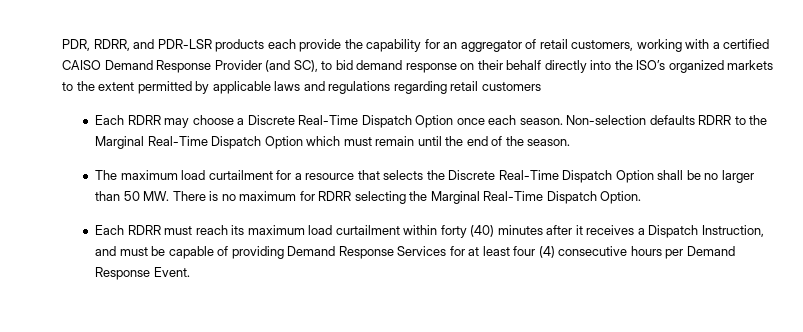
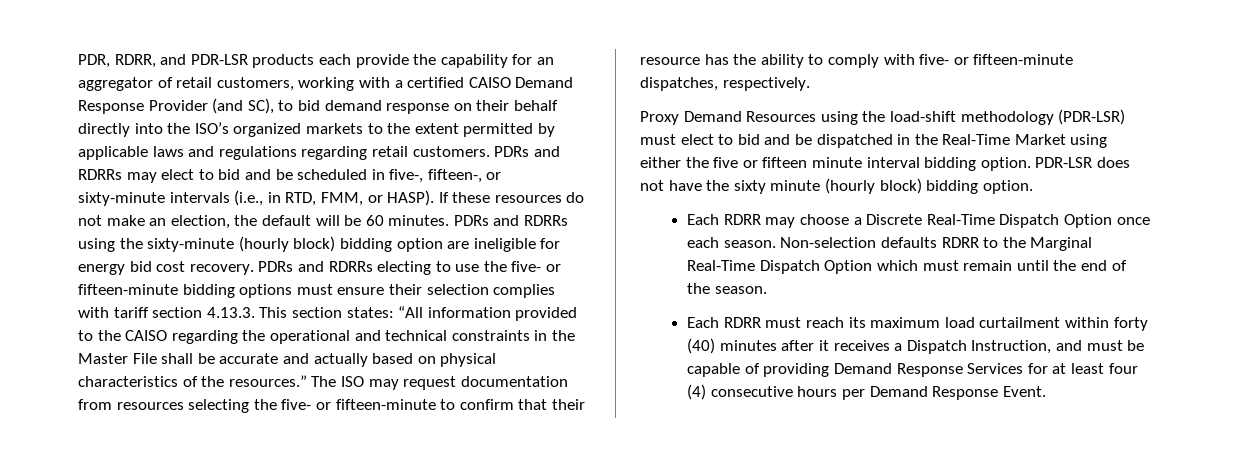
- PDR, RDRR, and PDR-LSR products each provide the capability for an aggregator of retail customers, working with a certified CAISO Demand Response Provider (and SC), to bid demand response on their behalf directly into the ISO’s organized markets to the extent permitted by applicable laws and regulations regarding retail customers
+ PDR, RDRR, and PDR-LSR products each provide the capability for an aggregator of retail customers, working with a certified CAISO Demand Response Provider (and SC), to bid demand response on their behalf directly into the ISO’s organized markets to the extent permitted by applicable laws and regulations regarding retail customers. PDRs and RDRRs may elect to bid and be scheduled in five-, fifteen-, or sixty-minute intervals (i.e., in RTD, FMM, or HASP). If these resources do not make an election, the default will be 60 minutes. PDRs and RDRRs using the sixty-minute (hourly block) bidding option are ineligible for energy bid cost recovery. PDRs and RDRRs electing to use the five- or fifteen-minute bidding options must ensure their selection complies with tariff section 4.13.3. This section states: “All information provided to the CAISO regarding the operational and technical constraints in the Master File shall be accurate and actually based on physical characteristics of the resources.” The ISO may request documentation from resources selecting the five- or fifteen-minute to confirm that their resource has the ability to comply with five- or fifteen-minute dispatches, respectively.
+ Proxy Demand Resources using the load-shift methodology (PDR-LSR) must elect to bid and be dispatched in the Real-Time Market using either the five or fifteen minute interval bidding option. PDR-LSR does not have the sixty minute (hourly block) bidding option.
- The maximum load curtailment for a resource that selects the Discrete Real-Time Dispatch Option shall be no larger than 50 MW. There is no maximum for RDRR selecting the Marginal Real-Time Dispatch Option.

